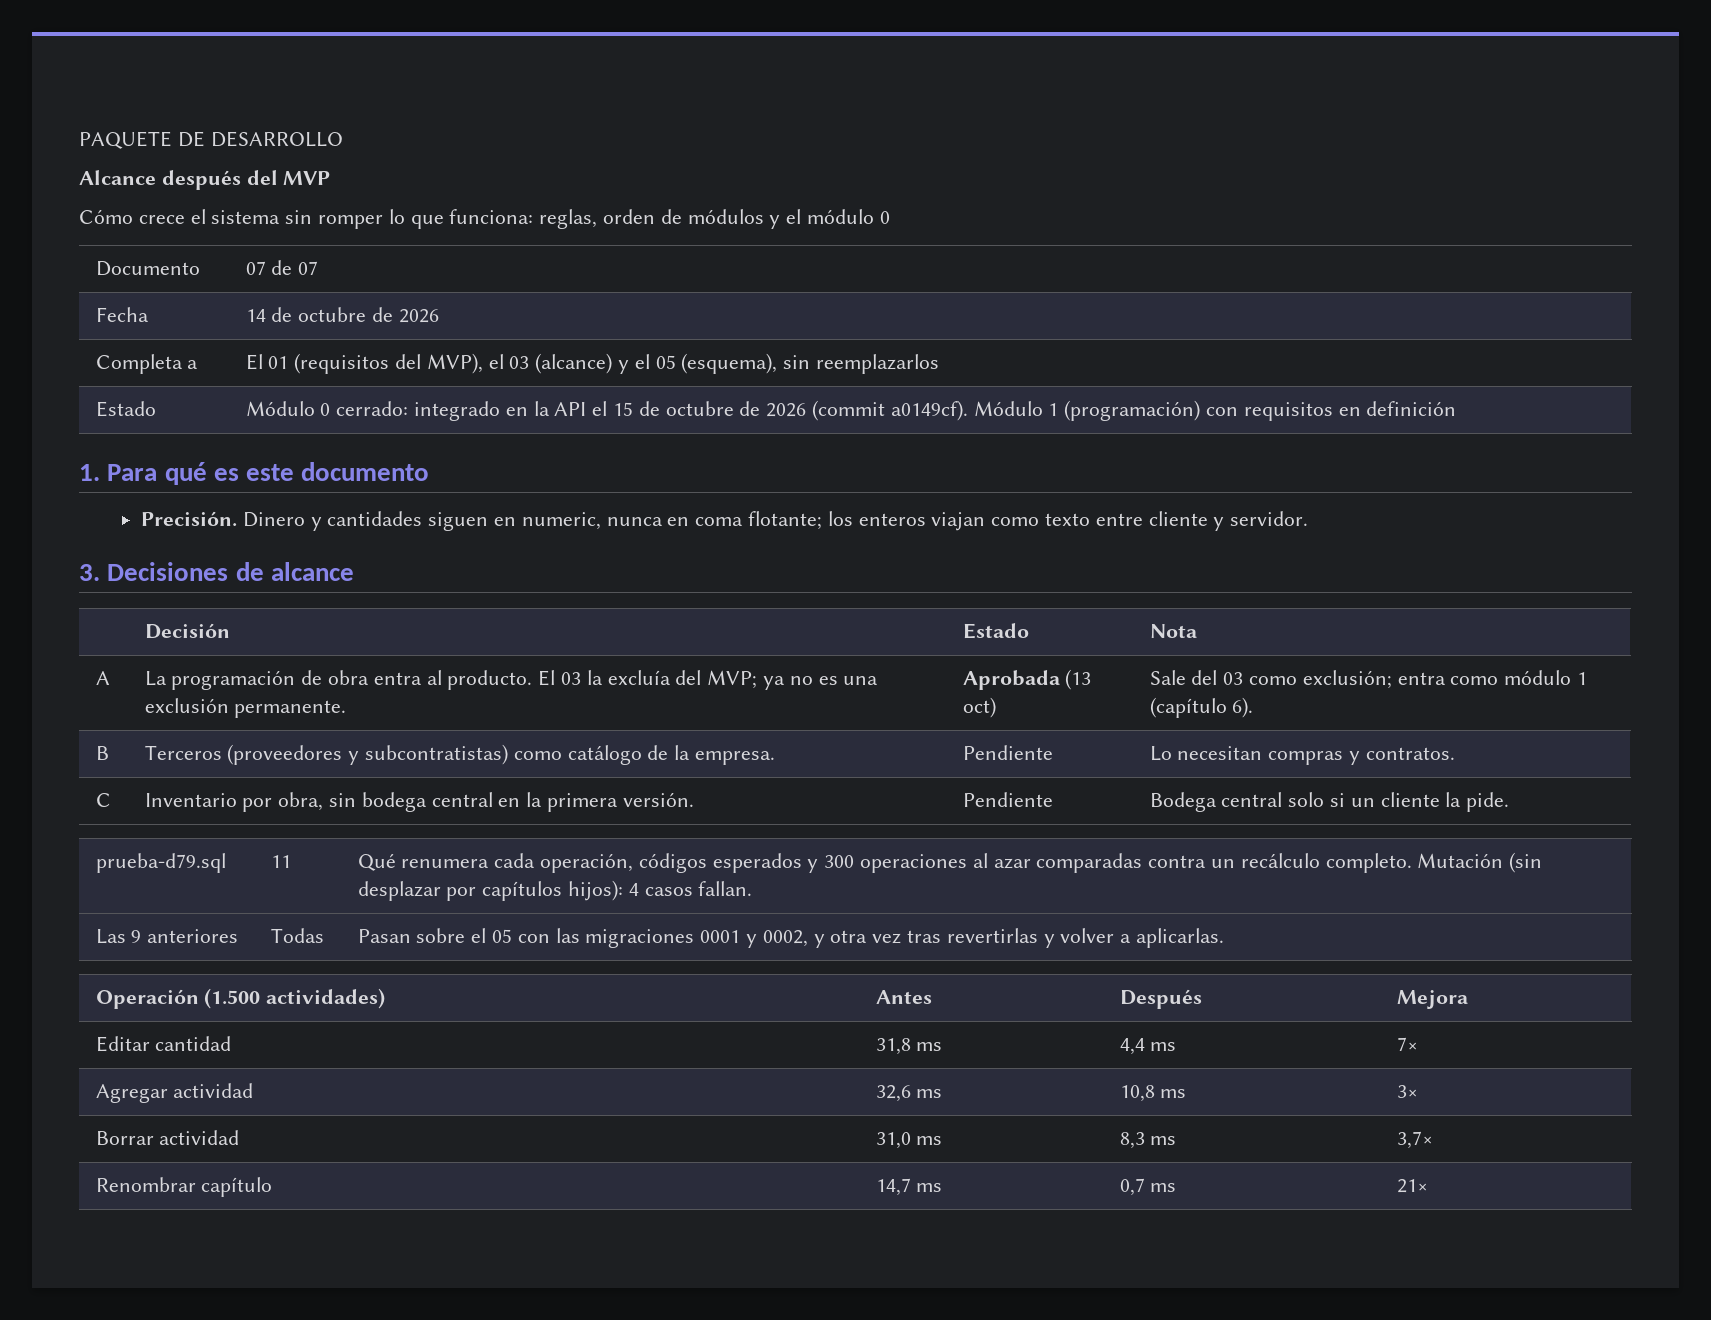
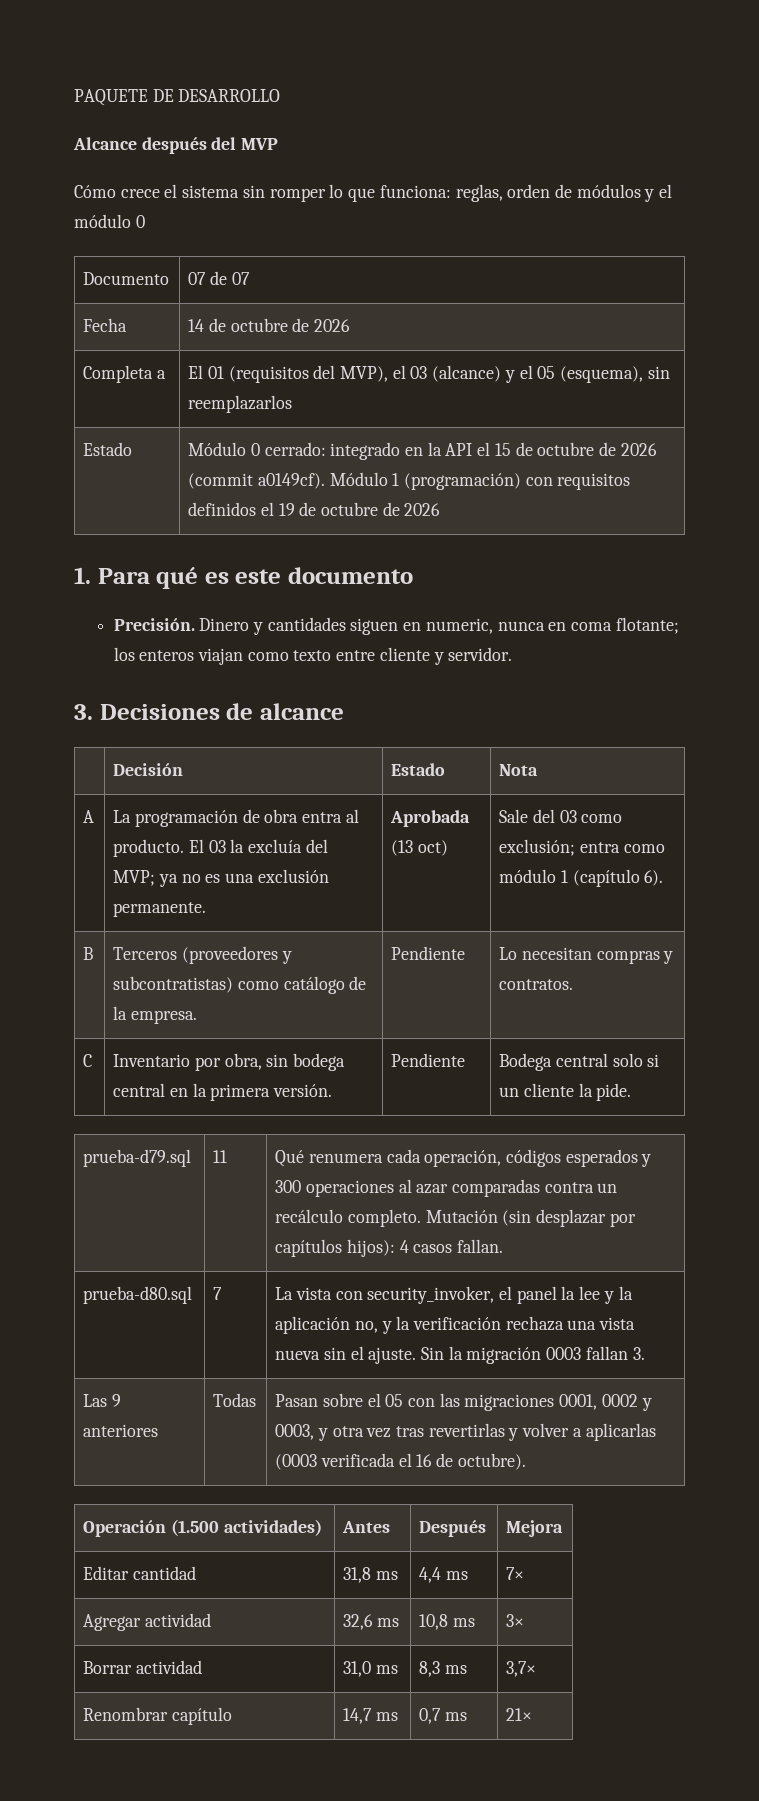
- Estado | Módulo 0 cerrado: integrado en la API el 15 de octubre de 2026 (commit a0149cf). Módulo 1 (programación) con requisitos en definición
+ Estado | Módulo 0 cerrado: integrado en la API el 15 de octubre de 2026 (commit a0149cf). Módulo 1 (programación) con requisitos definidos el 19 de octubre de 2026
+ prueba-d80.sql | 7 | La vista con security_invoker, el panel la lee y la aplicación no, y la verificación rechaza una vista nueva sin el ajuste. Sin la migración 0003 fallan 3.
- Las 9 anteriores | Todas | Pasan sobre el 05 con las migraciones 0001 y 0002, y otra vez tras revertirlas y volver a aplicarlas.
+ Las 9 anteriores | Todas | Pasan sobre el 05 con las migraciones 0001, 0002 y 0003, y otra vez tras revertirlas y volver a aplicarlas (0003 verificada el 16 de octubre).

